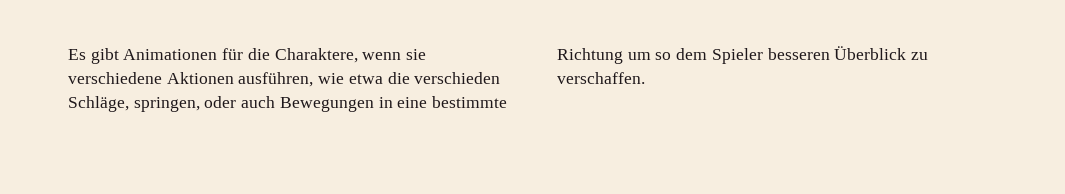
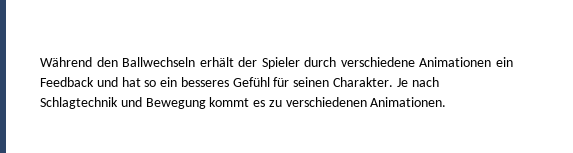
- Es gibt Animationen für die Charaktere, wenn sie verschiedene Aktionen ausführen, wie etwa die verschieden Schläge, springen, oder auch Bewegungen in eine bestimmte Richtung um so dem Spieler besseren Überblick zu verschaffen.
+ Während den Ballwechseln erhält der Spieler durch verschiedene Animationen ein Feedback und hat so ein besseres Gefühl für seinen Charakter. Je nach Schlagtechnik und Bewegung kommt es zu verschiedenen Animationen.

